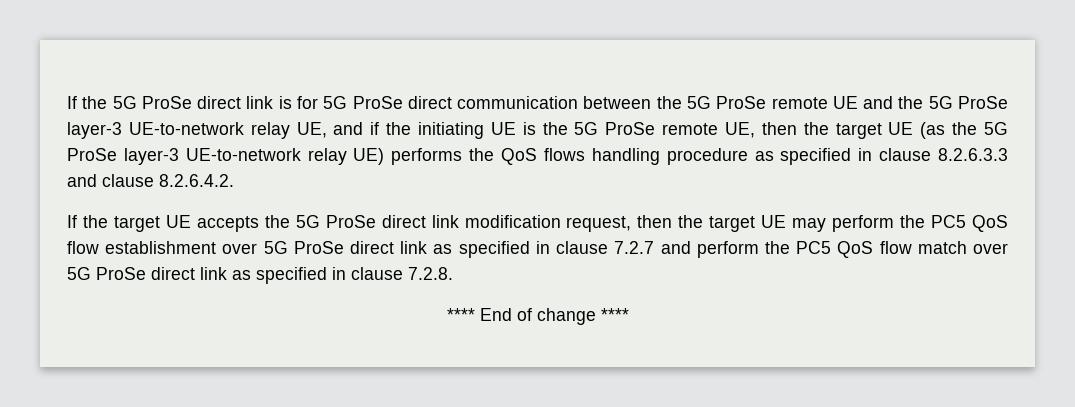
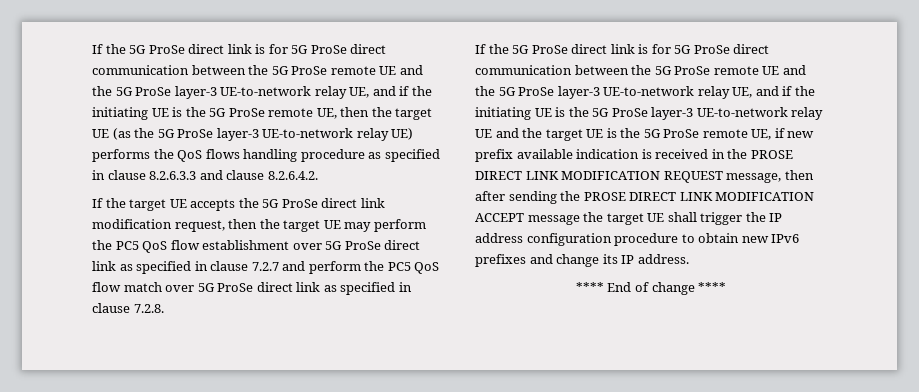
+ If the 5G ProSe direct link is for 5G ProSe direct communication between the 5G ProSe remote UE and the 5G ProSe layer-3 UE-to-network relay UE, and if the initiating UE is the 5G ProSe layer-3 UE-to-network relay UE and the target UE is the 5G ProSe remote UE, if new prefix available indication is received in the PROSE DIRECT LINK MODIFICATION REQUEST message, then after sending the PROSE DIRECT LINK MODIFICATION ACCEPT message the target UE shall trigger the IP address configuration procedure to obtain new IPv6 prefixes and change its IP address.

